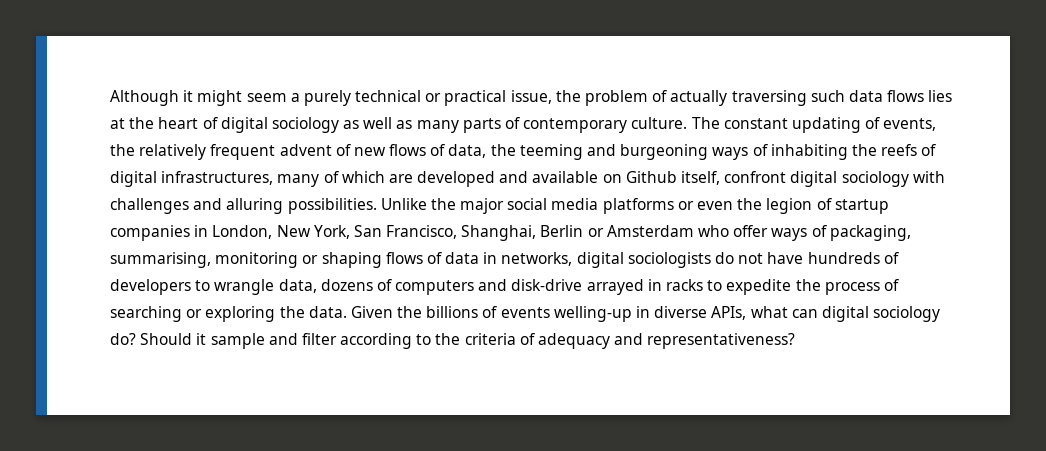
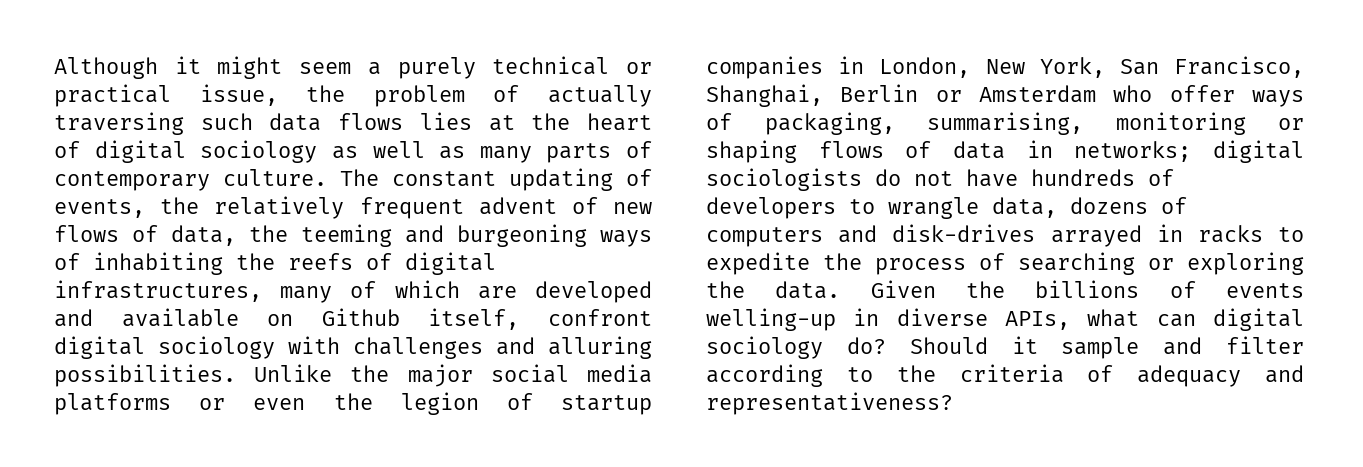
- Unlike the major social media platforms or even the legion of startup companies in London, New York, San Francisco, Shanghai, Berlin or Amsterdam who offer ways of packaging, summarising, monitoring or shaping flows of data in networks, digital sociologists do not have hundreds of developers to wrangle data, dozens of computers and disk-drive arrayed in racks to expedite the process of searching or exploring the data.
+ Unlike the major social media platforms or even the legion of startup companies in London, New York, San Francisco, Shanghai, Berlin or Amsterdam who offer ways of packaging, summarising, monitoring or shaping flows of data in networks; digital sociologists do not have hundreds of developers to wrangle data, dozens of computers and disk-drives arrayed in racks to expedite the process of searching or exploring the data.

